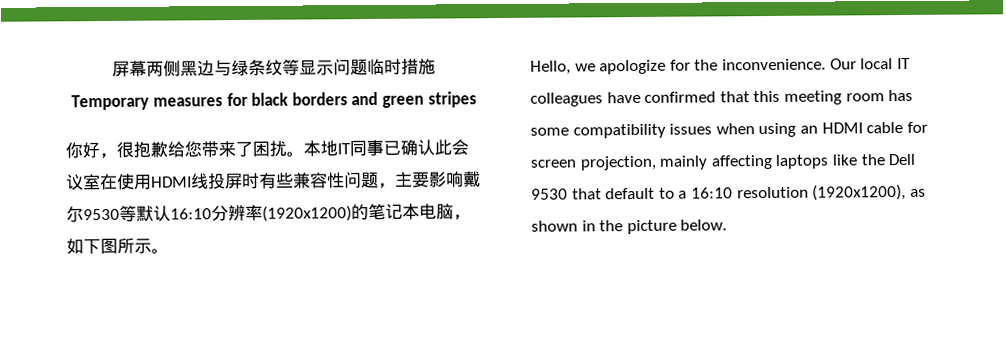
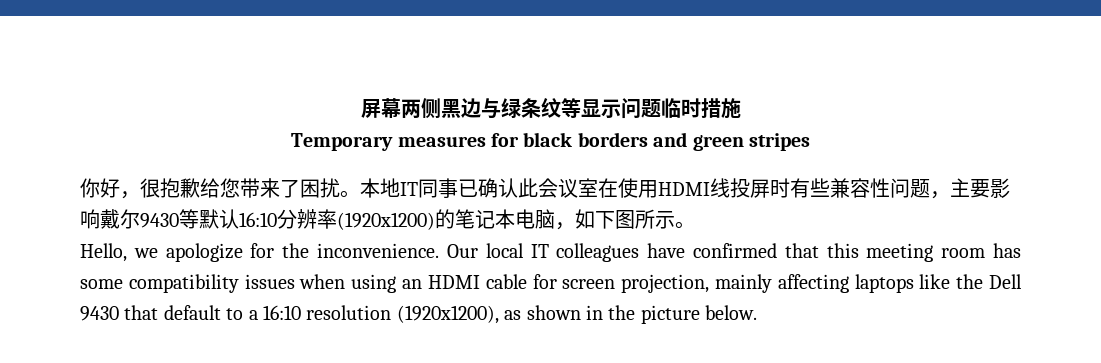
- 本地IT同事已确认此会议室在使用HDMI线投屏时有些兼容性问题，主要影响戴尔9530等默认16:10分辨率(1920x1200)的笔记本电脑，如下图所示。
+ 本地IT同事已确认此会议室在使用HDMI线投屏时有些兼容性问题，主要影响戴尔9430等默认16:10分辨率(1920x1200)的笔记本电脑，如下图所示。
- Our local IT colleagues have confirmed that this meeting room has some compatibility issues when using an HDMI cable for screen projection, mainly affecting laptops like the Dell 9530 that default to a 16:10 resolution (1920x1200), as shown in the picture below.
+ Our local IT colleagues have confirmed that this meeting room has some compatibility issues when using an HDMI cable for screen projection, mainly affecting laptops like the Dell 9430 that default to a 16:10 resolution (1920x1200), as shown in the picture below.

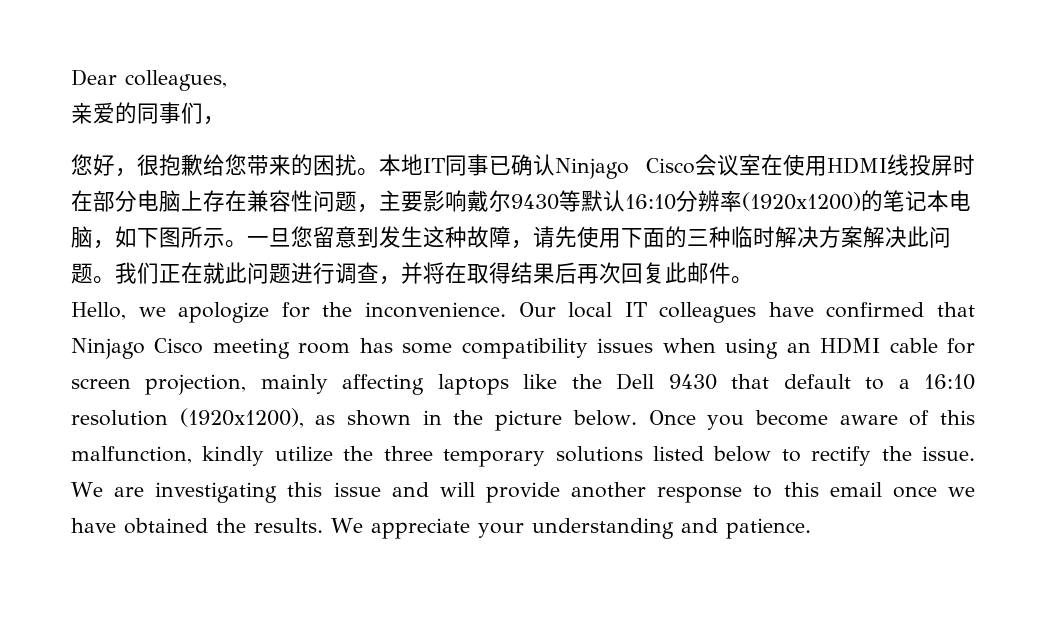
- 屏幕两侧黑边与绿条纹等显示问题临时措施
- Temporary measures for black borders and green stripes
- 你好，很抱歉给您带来了困扰。
+ Dear colleagues,
+ 亲爱的同事们，
+ 您好，很抱歉给您带来的困扰。
- 本地IT同事已确认此会议室在使用HDMI线投屏时有些兼容性问题，主要影响戴尔9430等默认16:10分辨率(1920x1200)的笔记本电脑，如下图所示。
+ 本地IT同事已确认Ninjago Cisco会议室在使用HDMI线投屏时在部分电脑上存在兼容性问题，主要影响戴尔9430等默认16:10分辨率(1920x1200)的笔记本电脑，如下图所示。一旦您留意到发生这种故障，请先使用下面的三种临时解决方案解决此问题。我们正在就此问题进行调查，并将在取得结果后再次回复此邮件。
- Our local IT colleagues have confirmed that this meeting room has some compatibility issues when using an HDMI cable for screen projection, mainly affecting laptops like the Dell 9430 that default to a 16:10 resolution (1920x1200), as shown in the picture below.
+ Our local IT colleagues have confirmed that Ninjago Cisco meeting room has some compatibility issues when using an HDMI cable for screen projection, mainly affecting laptops like the Dell 9430 that default to a 16:10 resolution (1920x1200), as shown in the picture below.
+ Once you become aware of this malfunction, kindly utilize the three temporary solutions listed below to rectify the issue. We are investigating this issue and will provide another response to this email once we have obtained the results. We appreciate your understanding and patience.

